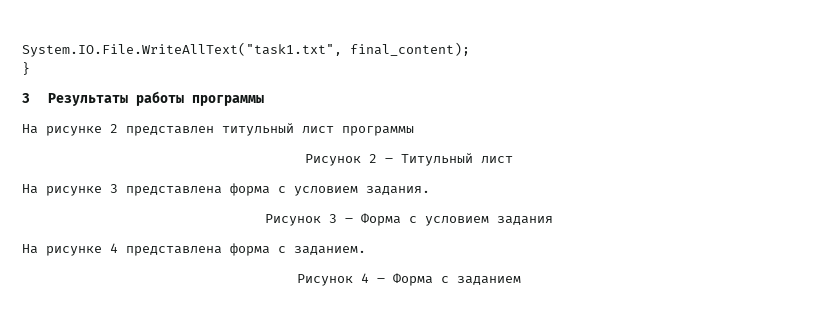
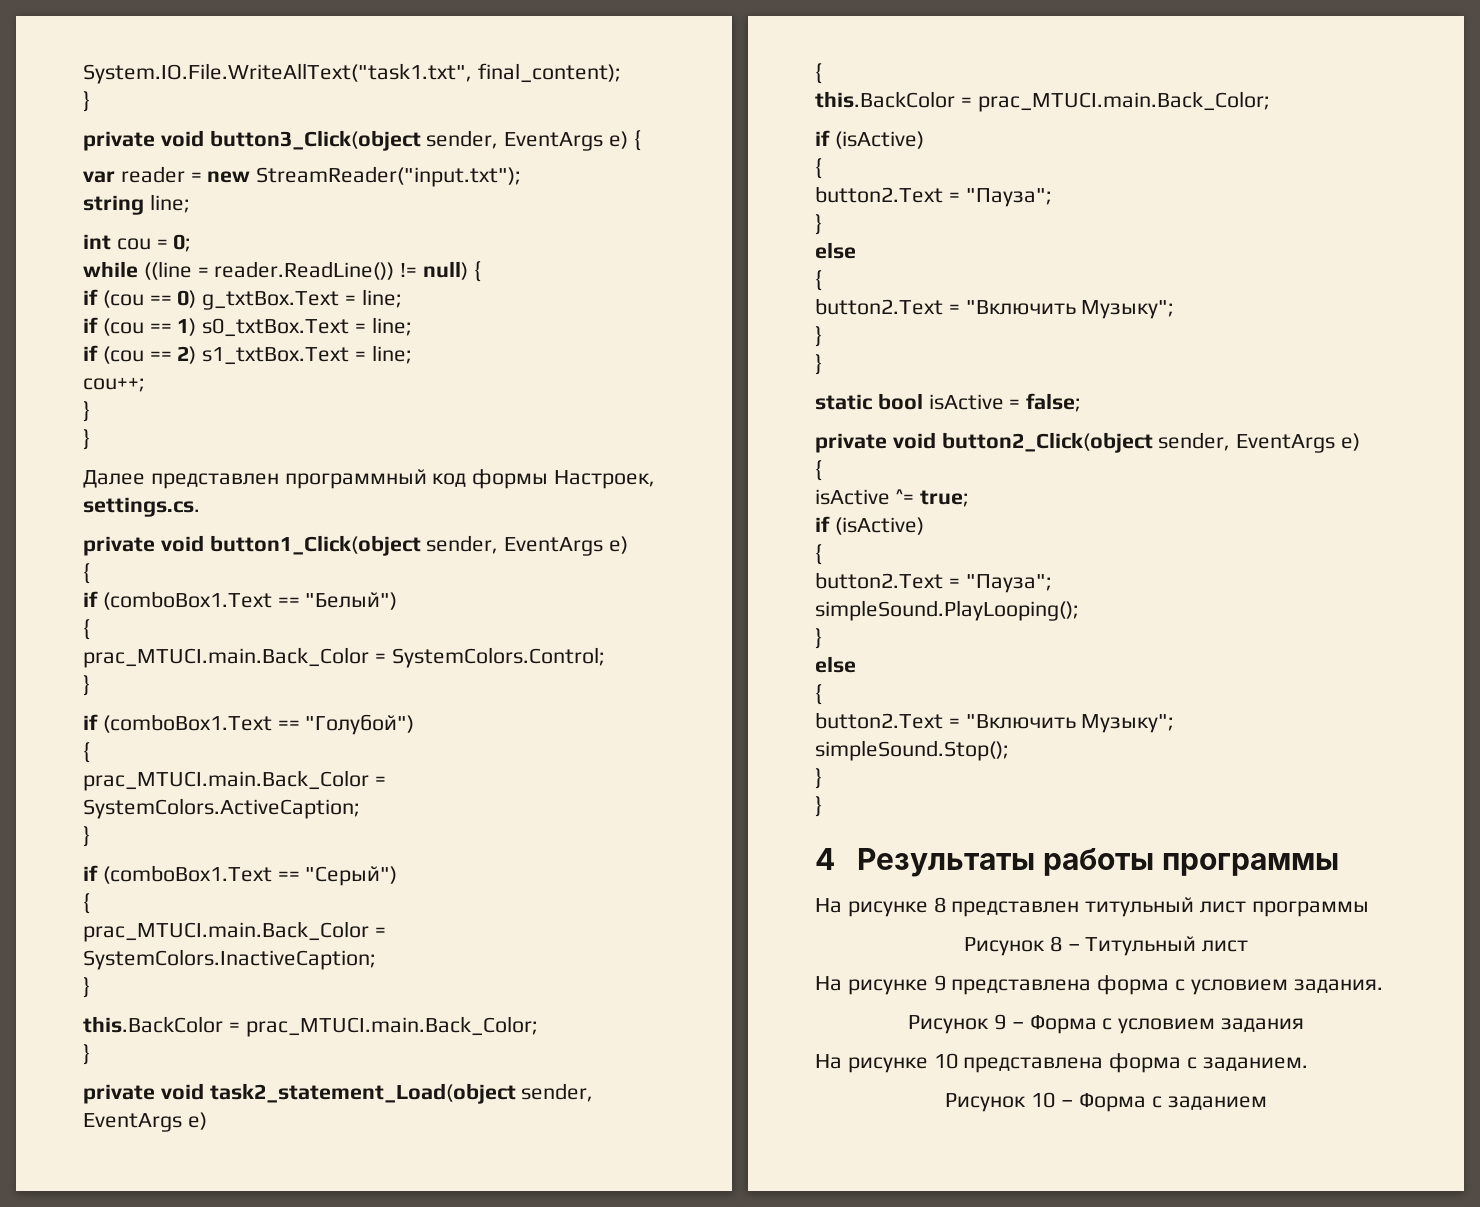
- 3 Результаты работы программы
+ private void button3_Click(object sender, EventArgs e) {
+ var reader = new StreamReader("input.txt");
+ string line;
+ int cou = 0;
+ while ((line = reader.ReadLine()) != null) {
+ if (cou == 0) g_txtBox.Text = line;
+ if (cou == 1) s0_txtBox.Text = line;
+ if (cou == 2) s1_txtBox.Text = line;
+ cou++;
+ }
+ }
+ Далее представлен программный код формы Настроек, settings.cs.
+ private void button1_Click(object sender, EventArgs e)
+ {
+ if (comboBox1.Text == "Белый")
+ {
+ prac_MTUCI.main.Back_Color = SystemColors.Control;
+ }
+ if (comboBox1.Text == "Голубой")
+ {
+ prac_MTUCI.main.Back_Color = SystemColors.ActiveCaption;
+ }
+ if (comboBox1.Text == "Серый")
+ {
+ prac_MTUCI.main.Back_Color = SystemColors.InactiveCaption;
+ }
+ this.BackColor = prac_MTUCI.main.Back_Color;
+ }
+ private void task2_statement_Load(object sender, EventArgs e)
+ {
+ this.BackColor = prac_MTUCI.main.Back_Color;
+ if (isActive)
+ {
+ button2.Text = "Пауза";
+ }
+ else
+ {
+ button2.Text = "Включить Музыку";
+ }
+ }
+ static bool isActive = false;
+ private void button2_Click(object sender, EventArgs e)
+ {
+ isActive ^= true;
+ if (isActive)
+ {
+ button2.Text = "Пауза";
+ simpleSound.PlayLooping();
+ }
+ else
+ {
+ button2.Text = "Включить Музыку";
+ simpleSound.Stop();
+ }
+ }
+ 4 Результаты работы программы
- На рисунке 2 представлен титульный лист программы
+ На рисунке 8 представлен титульный лист программы
- Рисунок 2 – Титульный лист
+ Рисунок 8 – Титульный лист
- На рисунке 3 представлена форма с условием задания.
+ На рисунке 9 представлена форма с условием задания.
- Рисунок 3 – Форма с условием задания
+ Рисунок 9 – Форма с условием задания
- На рисунке 4 представлена форма с заданием.
+ На рисунке 10 представлена форма с заданием.
- Рисунок 4 – Форма с заданием
+ Рисунок 10 – Форма с заданием

